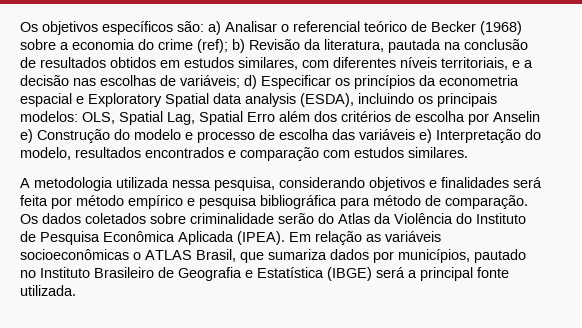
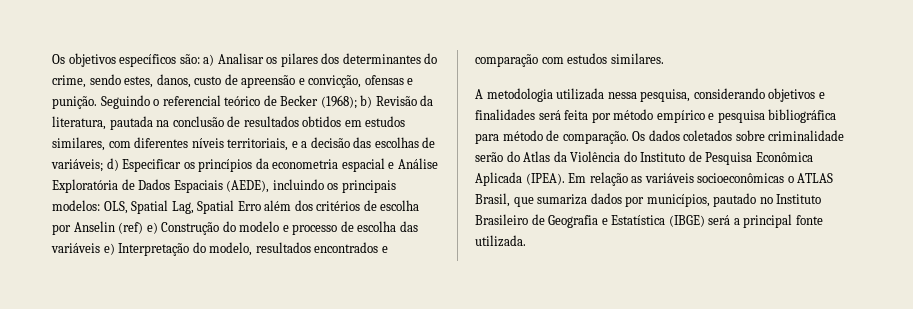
- a) Analisar o referencial teórico de Becker (1968) sobre a economia do crime (ref);
+ a) Analisar os pilares dos determinantes do crime, sendo estes, danos, custo de apreensão e convicção, ofensas e punição. Seguindo o referencial teórico de Becker (1968);
- b) Revisão da literatura, pautada na conclusão de resultados obtidos em estudos similares, com diferentes níveis territoriais, e a decisão nas escolhas de variáveis;
+ b) Revisão da literatura, pautada na conclusão de resultados obtidos em estudos similares, com diferentes níveis territoriais, e a decisão das escolhas de variáveis;
- d) Especificar os princípios da econometria espacial e Exploratory Spatial data analysis (ESDA), incluindo os principais modelos:
+ d) Especificar os princípios da econometria espacial e Análise Exploratória de Dados Espaciais (AEDE), incluindo os principais modelos:
- OLS, Spatial Lag, Spatial Erro além dos critérios de escolha por Anselin e) Construção do modelo e processo de escolha das variáveis e) Interpretação do modelo, resultados encontrados e comparação com estudos similares.
+ OLS, Spatial Lag, Spatial Erro além dos critérios de escolha por Anselin (ref) e) Construção do modelo e processo de escolha das variáveis e) Interpretação do modelo, resultados encontrados e comparação com estudos similares.

